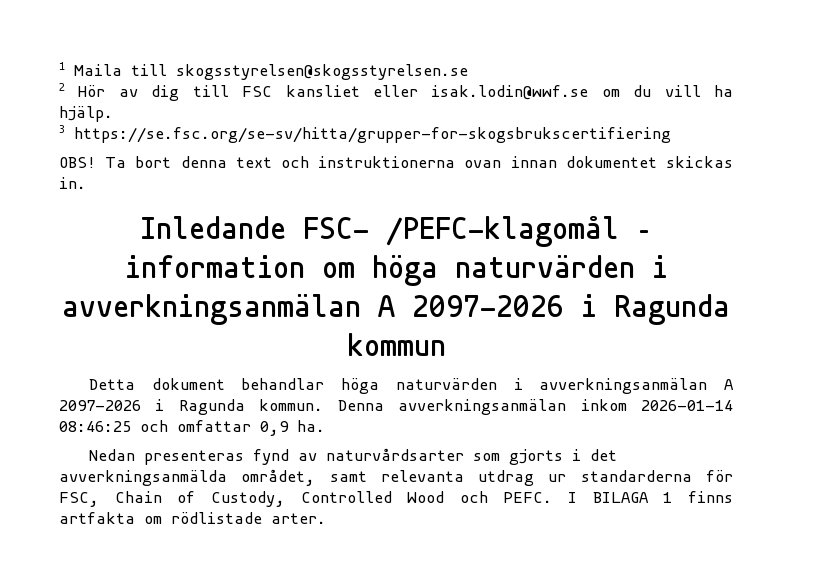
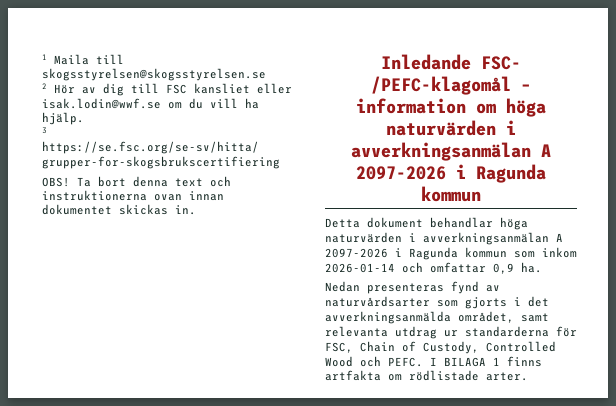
- Detta dokument behandlar höga naturvärden i avverkningsanmälan A 2097-2026 i Ragunda kommun. Denna avverkningsanmälan inkom 2026-01-14 08:46:25 och omfattar 0,9 ha.
+ Detta dokument behandlar höga naturvärden i avverkningsanmälan A 2097-2026 i Ragunda kommun som inkom 2026-01-14 och omfattar 0,9 ha.

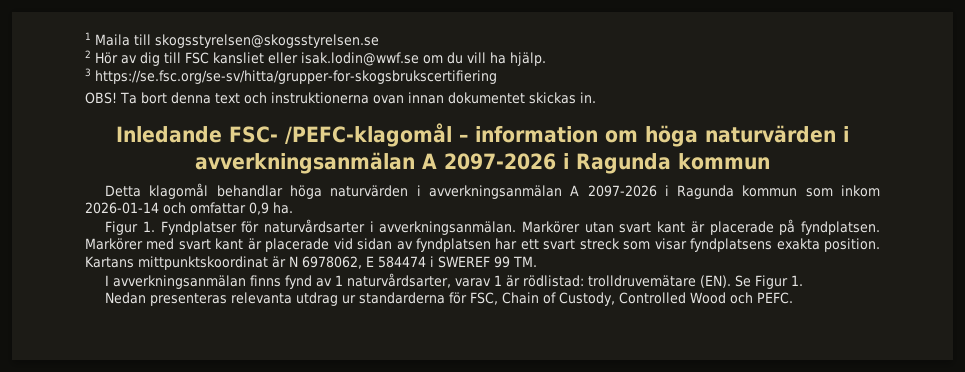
- Detta dokument behandlar höga naturvärden i avverkningsanmälan A 2097-2026 i Ragunda kommun som inkom 2026-01-14 och omfattar 0,9 ha.
+ Detta klagomål behandlar höga naturvärden i avverkningsanmälan A 2097-2026 i Ragunda kommun som inkom 2026-01-14 och omfattar 0,9 ha.
- Nedan presenteras fynd av naturvårdsarter som gjorts i det avverkningsanmälda området, samt relevanta utdrag ur standarderna för FSC, Chain of Custody, Controlled Wood och PEFC. I BILAGA 1 finns artfakta om rödlistade arter.
+ Figur 1. Fyndplatser för naturvårdsarter i avverkningsanmälan. Markörer utan svart kant är placerade på fyndplatsen. Markörer med svart kant är placerade vid sidan av fyndplatsen har ett svart streck som visar fyndplatsens exakta position. Kartans mittpunktskoordinat är N 6978062, E 584474 i SWEREF 99 TM.
+ I avverkningsanmälan finns fynd av 1 naturvårdsarter, varav 1 är rödlistad: trolldruvemätare (EN). Se Figur 1.
+ Nedan presenteras relevanta utdrag ur standarderna för FSC, Chain of Custody, Controlled Wood och PEFC.

